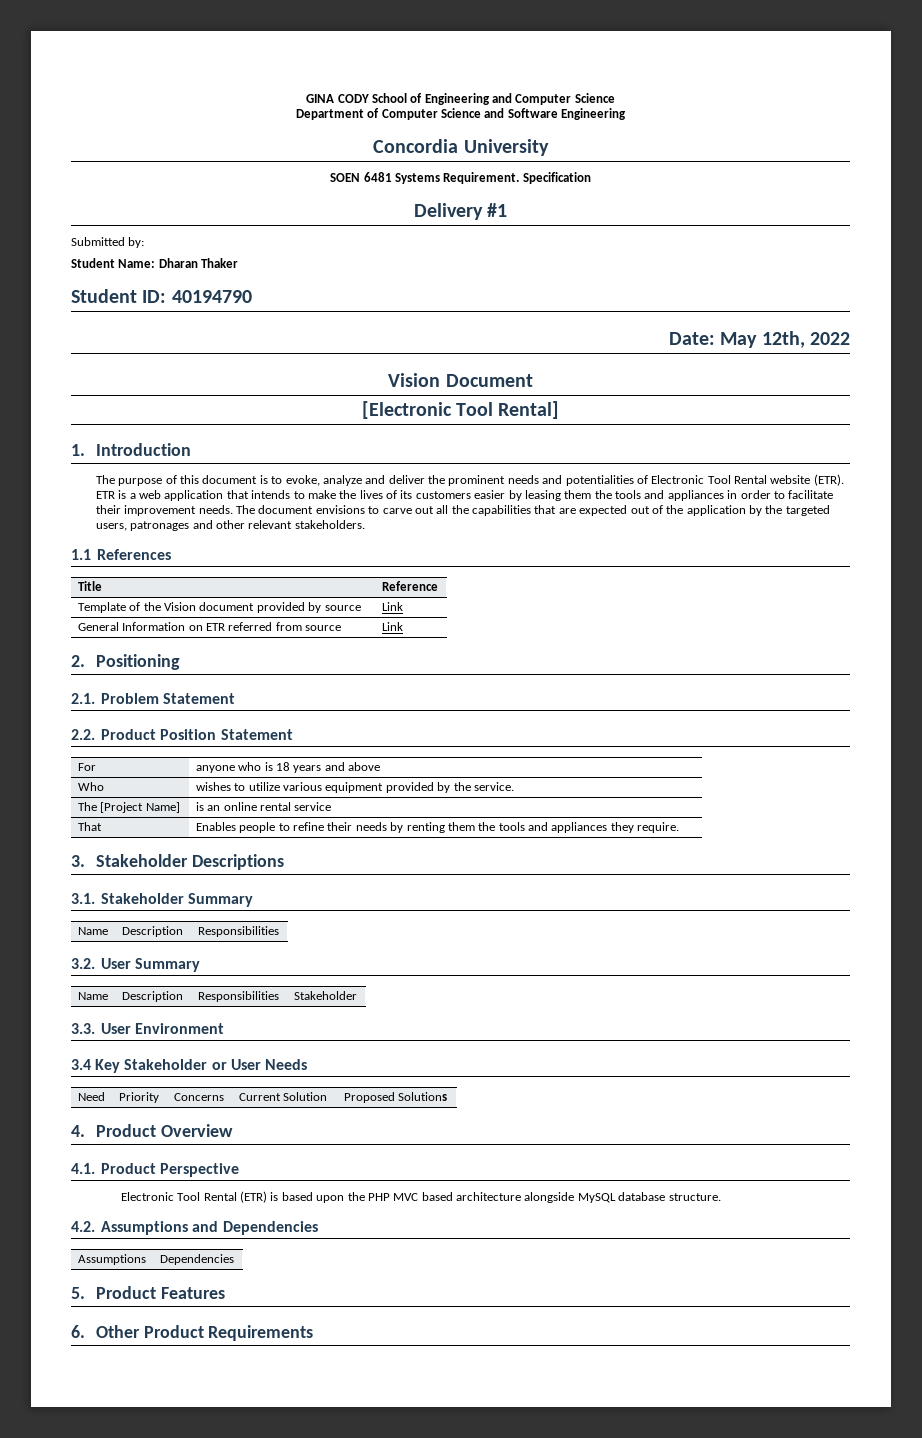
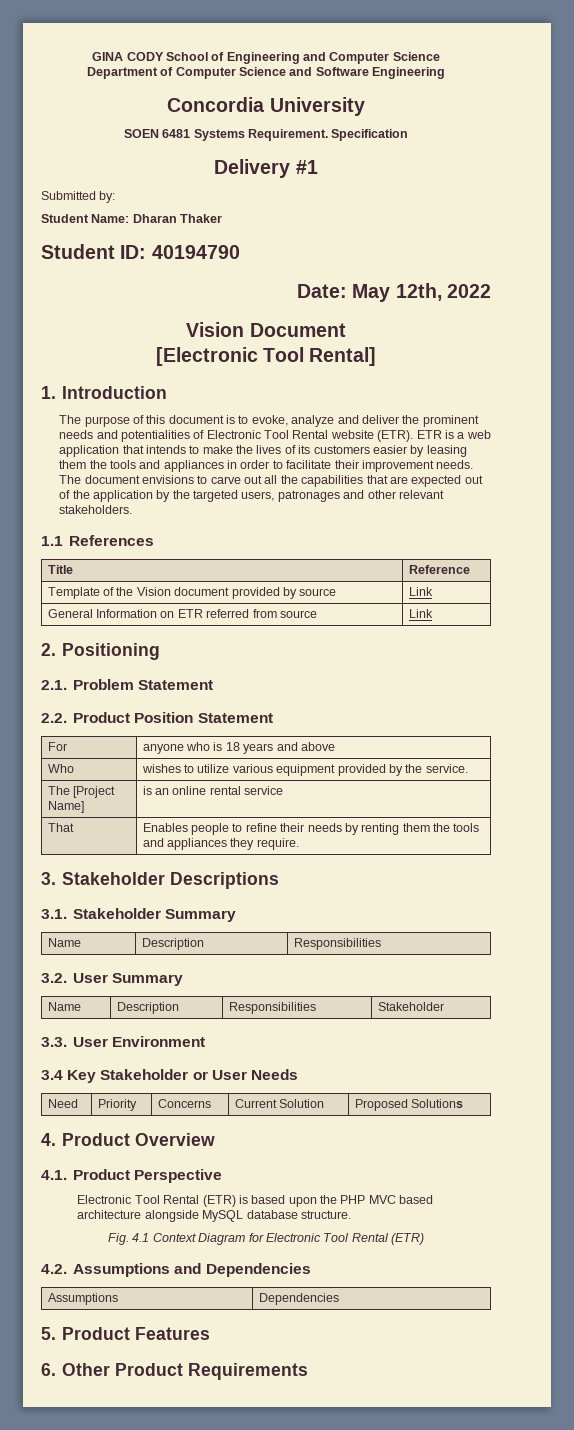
+ Fig. 4.1 Context Diagram for Electronic Tool Rental (ETR)

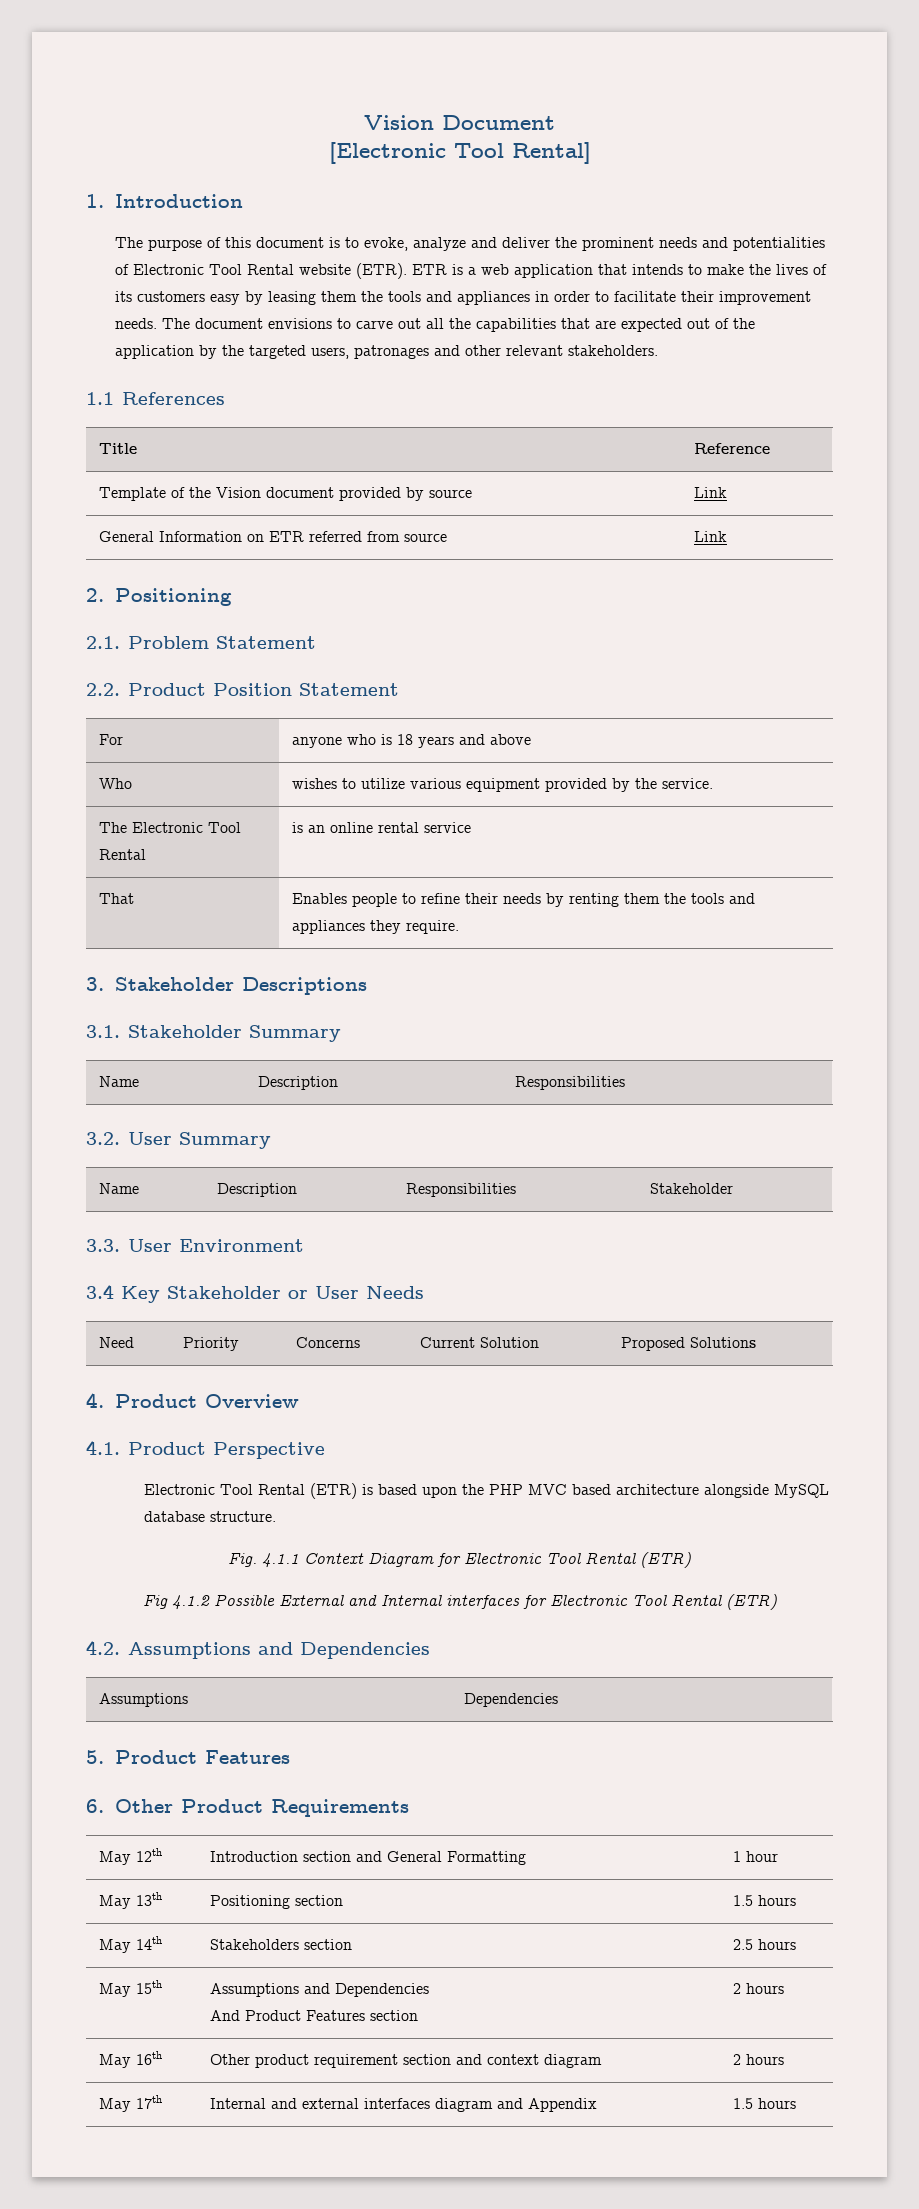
- GINA CODY School of Engineering and Computer Science
- Department of Computer Science and Software Engineering
- Concordia University
- SOEN 6481 Systems Requirement. Specification
- Delivery #1
- Submitted by:
- Student Name: Dharan Thaker
- Student ID: 40194790
- Date: May 12th, 2022
- ETR is a web application that intends to make the lives of its customers easier by leasing them the tools and appliances in order to facilitate their improvement needs.
+ ETR is a web application that intends to make the lives of its customers easy by leasing them the tools and appliances in order to facilitate their improvement needs.
- The [Project Name] | is an online rental service
+ The Electronic Tool Rental | is an online rental service
- Fig. 4.1 Context Diagram for Electronic Tool Rental (ETR)
+ Fig. 4.1.1 Context Diagram for Electronic Tool Rental (ETR)
+ Fig 4.1.2 Possible External and Internal interfaces for Electronic Tool Rental (ETR)
+ May 12th | Introduction section and General Formatting | 1 hour
+ May 13th | Positioning section | 1.5 hours
+ May 14th | Stakeholders section | 2.5 hours
+ May 15th | Assumptions and Dependencies
+ And Product Features section | 2 hours
+ May 16th | Other product requirement section and context diagram | 2 hours
+ May 17th | Internal and external interfaces diagram and Appendix | 1.5 hours

